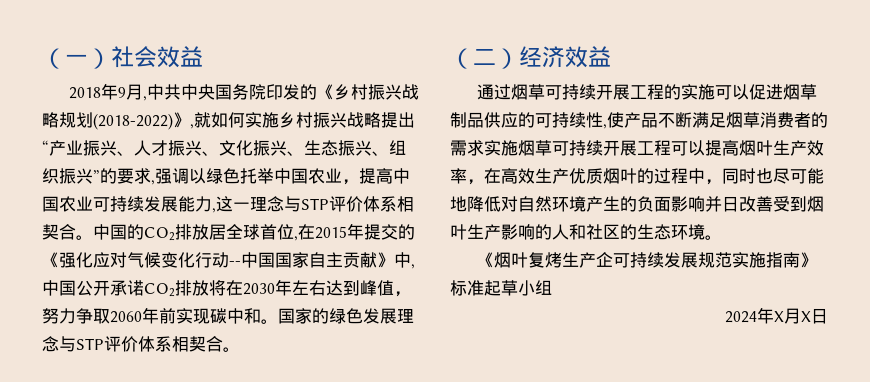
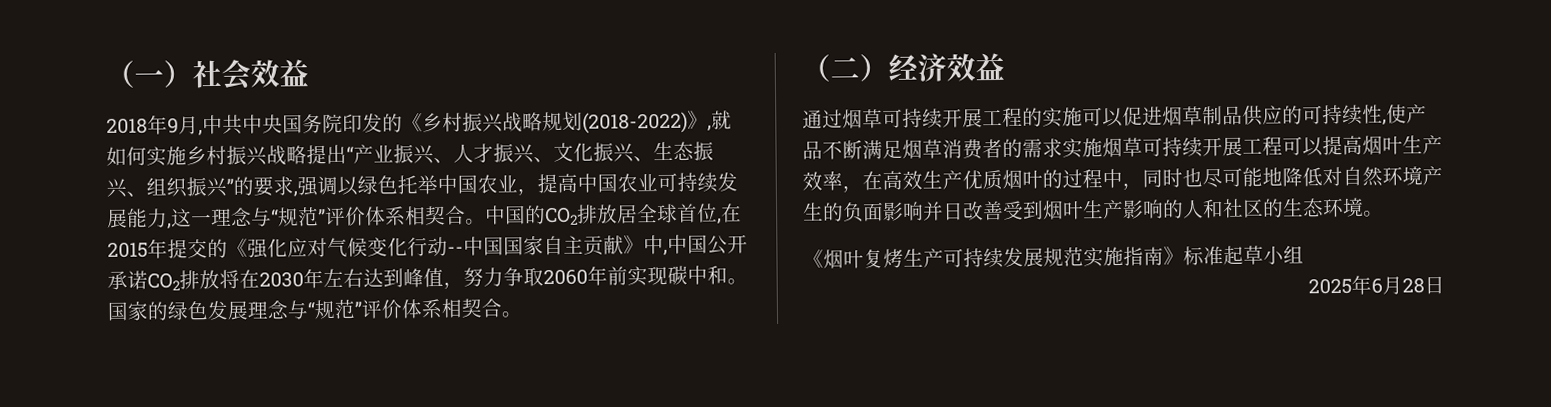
- 2018年9月,中共中央国务院印发的《乡村振兴战略规划(2018-2022)》,就如何实施乡村振兴战略提出“产业振兴、人才振兴、文化振兴、生态振兴、组织振兴”的要求,强调以绿色托举中国农业，提高中国农业可持续发展能力,这一理念与STP评价体系相契合。
+ 2018年9月,中共中央国务院印发的《乡村振兴战略规划(2018-2022)》,就如何实施乡村振兴战略提出“产业振兴、人才振兴、文化振兴、生态振兴、组织振兴”的要求,强调以绿色托举中国农业，提高中国农业可持续发展能力,这一理念与“规范”评价体系相契合。
- 国家的绿色发展理念与STP评价体系相契合。
+ 国家的绿色发展理念与“规范”评价体系相契合。
- 《烟叶复烤生产企可持续发展规范实施指南》标准起草小组
+ 《烟叶复烤生产可持续发展规范实施指南》标准起草小组
- 2024年X月X日
+ 2025年6月28日

